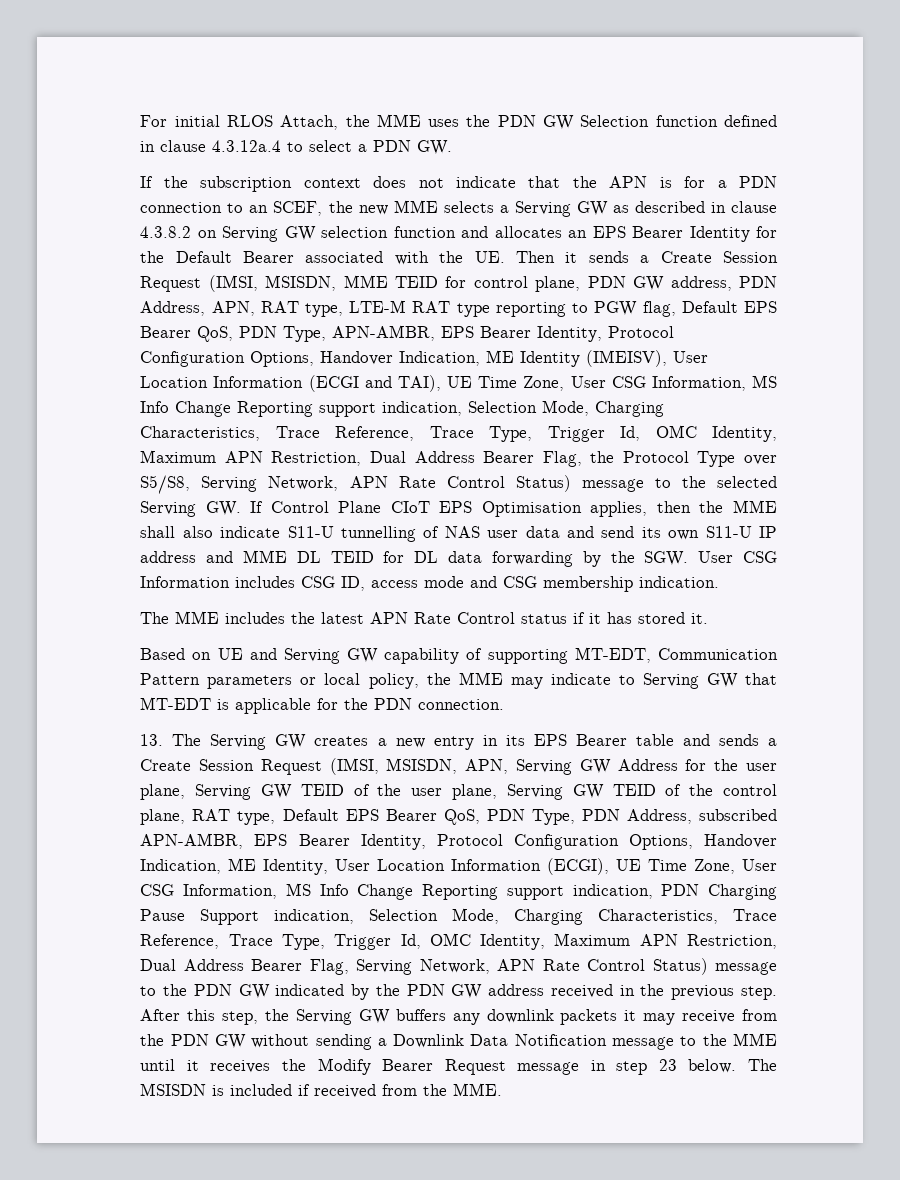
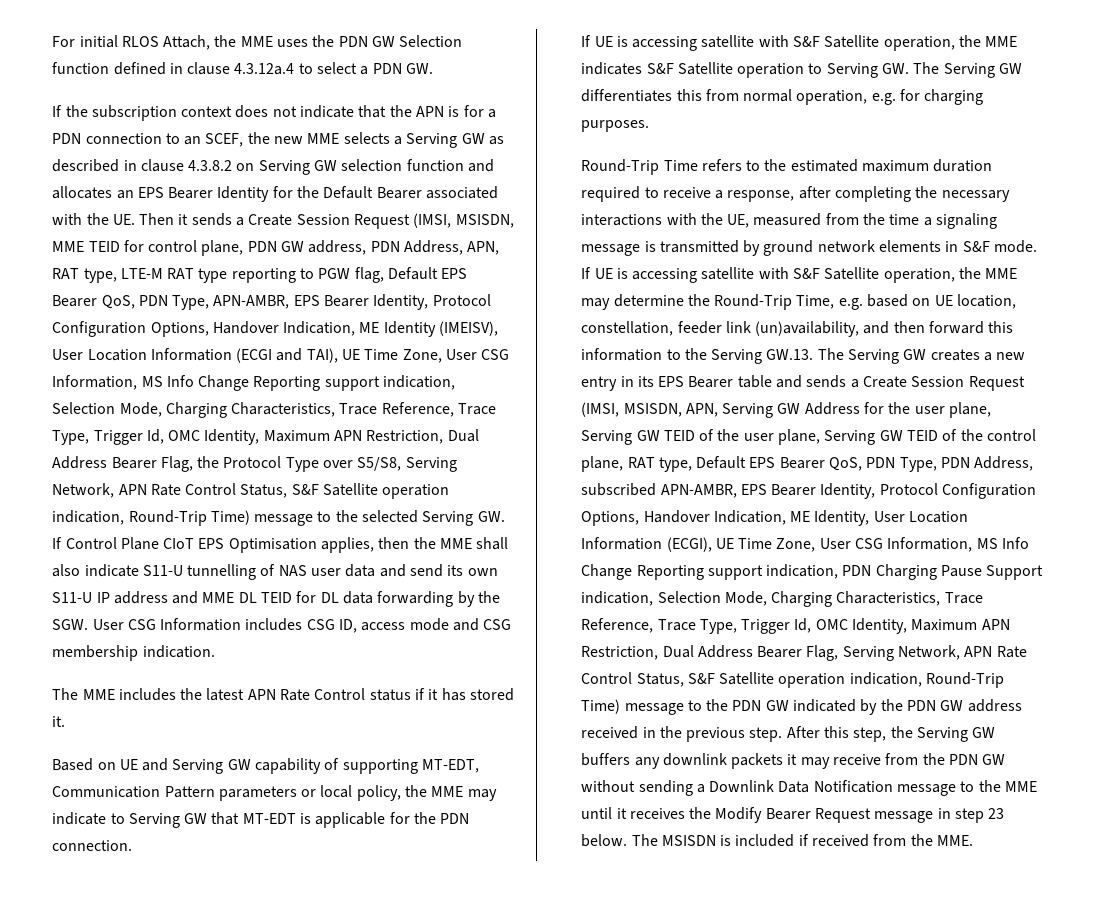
- If the subscription context does not indicate that the APN is for a PDN connection to an SCEF, the new MME selects a Serving GW as described in clause 4.3.8.2 on Serving GW selection function and allocates an EPS Bearer Identity for the Default Bearer associated with the UE. Then it sends a Create Session Request (IMSI, MSISDN, MME TEID for control plane, PDN GW address, PDN Address, APN, RAT type, LTE-M RAT type reporting to PGW flag, Default EPS Bearer QoS, PDN Type, APN-AMBR, EPS Bearer Identity, Protocol Configuration Options, Handover Indication, ME Identity (IMEISV), User Location Information (ECGI and TAI), UE Time Zone, User CSG Information, MS Info Change Reporting support indication, Selection Mode, Charging Characteristics, Trace Reference, Trace Type, Trigger Id, OMC Identity, Maximum APN Restriction, Dual Address Bearer Flag, the Protocol Type over S5/S8, Serving Network, APN Rate Control Status) message to the selected Serving GW. If Control Plane CIoT EPS Optimisation applies, then the MME shall also indicate S11-U tunnelling of NAS user data and send its own S11-U IP address and MME DL TEID for DL data forwarding by the SGW. User CSG Information includes CSG ID, access mode and CSG membership indication.
+ If the subscription context does not indicate that the APN is for a PDN connection to an SCEF, the new MME selects a Serving GW as described in clause 4.3.8.2 on Serving GW selection function and allocates an EPS Bearer Identity for the Default Bearer associated with the UE. Then it sends a Create Session Request (IMSI, MSISDN, MME TEID for control plane, PDN GW address, PDN Address, APN, RAT type, LTE-M RAT type reporting to PGW flag, Default EPS Bearer QoS, PDN Type, APN-AMBR, EPS Bearer Identity, Protocol Configuration Options, Handover Indication, ME Identity (IMEISV), User Location Information (ECGI and TAI), UE Time Zone, User CSG Information, MS Info Change Reporting support indication, Selection Mode, Charging Characteristics, Trace Reference, Trace Type, Trigger Id, OMC Identity, Maximum APN Restriction, Dual Address Bearer Flag, the Protocol Type over S5/S8, Serving Network, APN Rate Control Status, S&F Satellite operation indication, Round-Trip Time) message to the selected Serving GW. If Control Plane CIoT EPS Optimisation applies, then the MME shall also indicate S11-U tunnelling of NAS user data and send its own S11-U IP address and MME DL TEID for DL data forwarding by the SGW. User CSG Information includes CSG ID, access mode and CSG membership indication.
- 13. The Serving GW creates a new entry in its EPS Bearer table and sends a Create Session Request (IMSI, MSISDN, APN, Serving GW Address for the user plane, Serving GW TEID of the user plane, Serving GW TEID of the control plane, RAT type, Default EPS Bearer QoS, PDN Type, PDN Address, subscribed APN-AMBR, EPS Bearer Identity, Protocol Configuration Options, Handover Indication, ME Identity, User Location Information (ECGI), UE Time Zone, User CSG Information, MS Info Change Reporting support indication, PDN Charging Pause Support indication, Selection Mode, Charging Characteristics, Trace Reference, Trace Type, Trigger Id, OMC Identity, Maximum APN Restriction, Dual Address Bearer Flag, Serving Network, APN Rate Control Status) message to the PDN GW indicated by the PDN GW address received in the previous step.
+ If UE is accessing satellite with S&F Satellite operation, the MME indicates S&F Satellite operation to Serving GW. The Serving GW differentiates this from normal operation, e.g. for charging purposes.
+ Round-Trip Time refers to the estimated maximum duration required to receive a response, after completing the necessary interactions with the UE, measured from the time a signaling message is transmitted by ground network elements in S&F mode. If UE is accessing satellite with S&F Satellite operation, the MME may determine the Round-Trip Time, e.g. based on UE location, constellation, feeder link (un)availability, and then forward this information to the Serving GW.13. The Serving GW creates a new entry in its EPS Bearer table and sends a Create Session Request (IMSI, MSISDN, APN, Serving GW Address for the user plane, Serving GW TEID of the user plane, Serving GW TEID of the control plane, RAT type, Default EPS Bearer QoS, PDN Type, PDN Address, subscribed APN-AMBR, EPS Bearer Identity, Protocol Configuration Options, Handover Indication, ME Identity, User Location Information (ECGI), UE Time Zone, User CSG Information, MS Info Change Reporting support indication, PDN Charging Pause Support indication, Selection Mode, Charging Characteristics, Trace Reference, Trace Type, Trigger Id, OMC Identity, Maximum APN Restriction, Dual Address Bearer Flag, Serving Network, APN Rate Control Status, S&F Satellite operation indication, Round-Trip Time) message to the PDN GW indicated by the PDN GW address received in the previous step.

